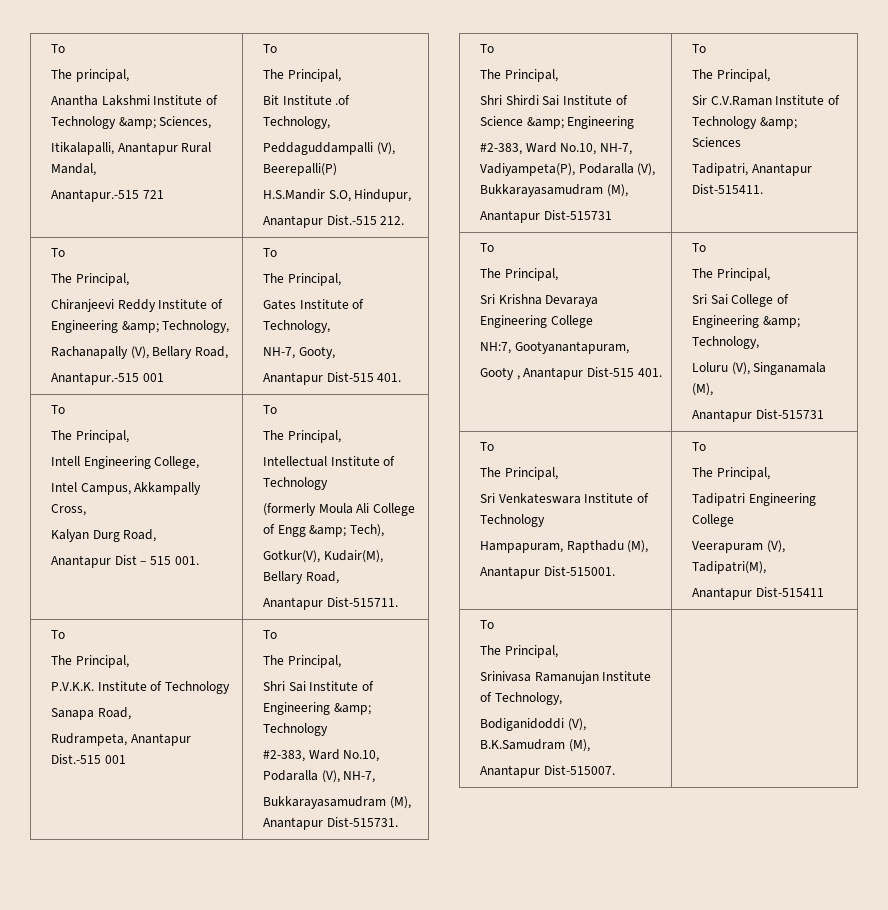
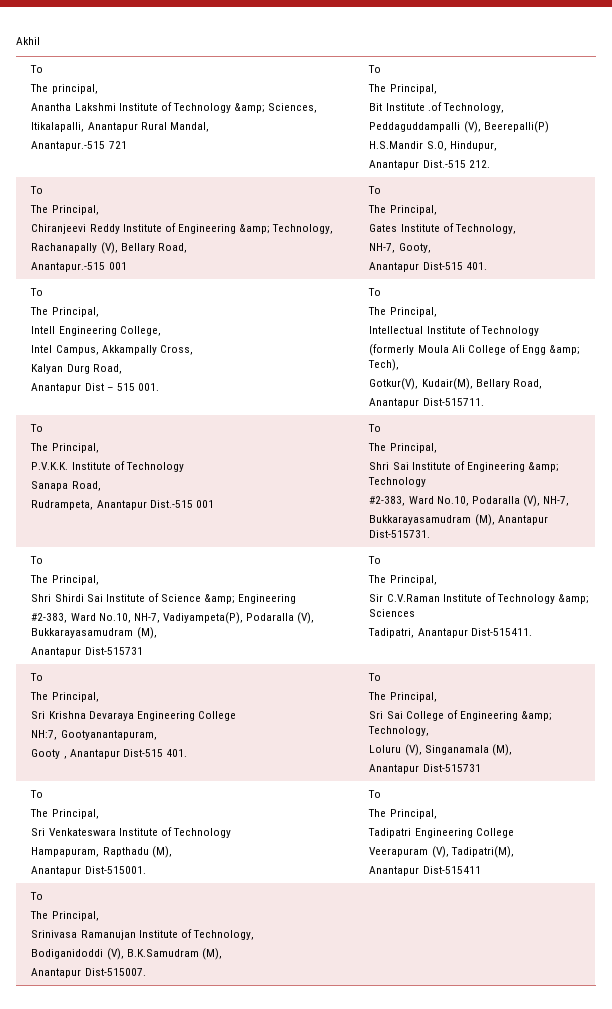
+ Akhil

